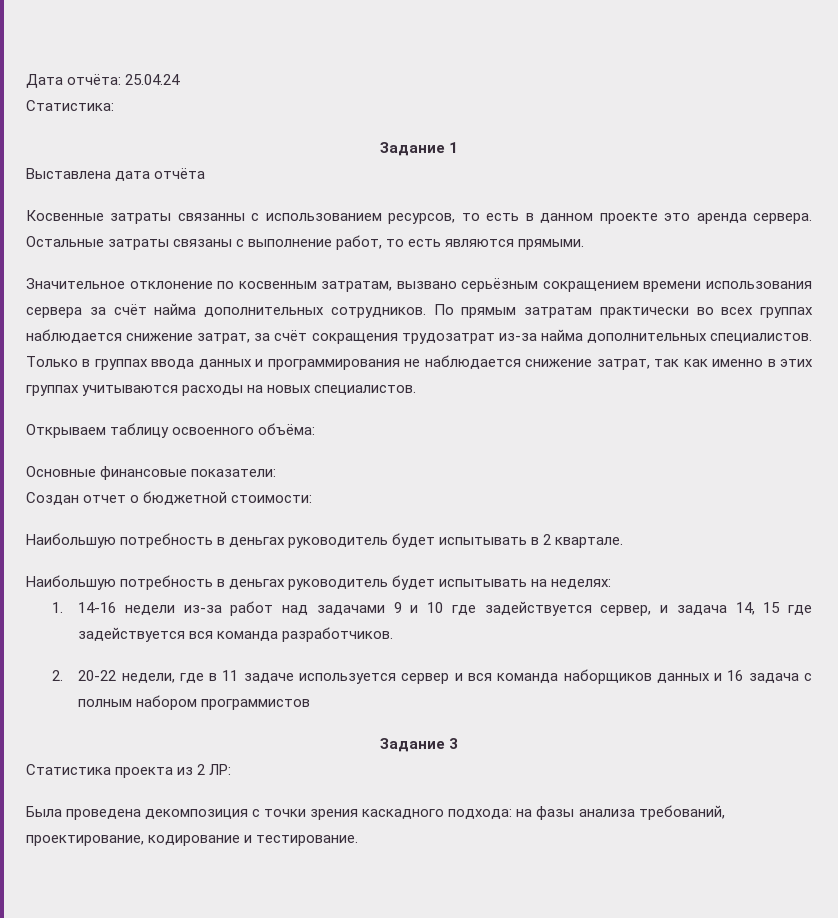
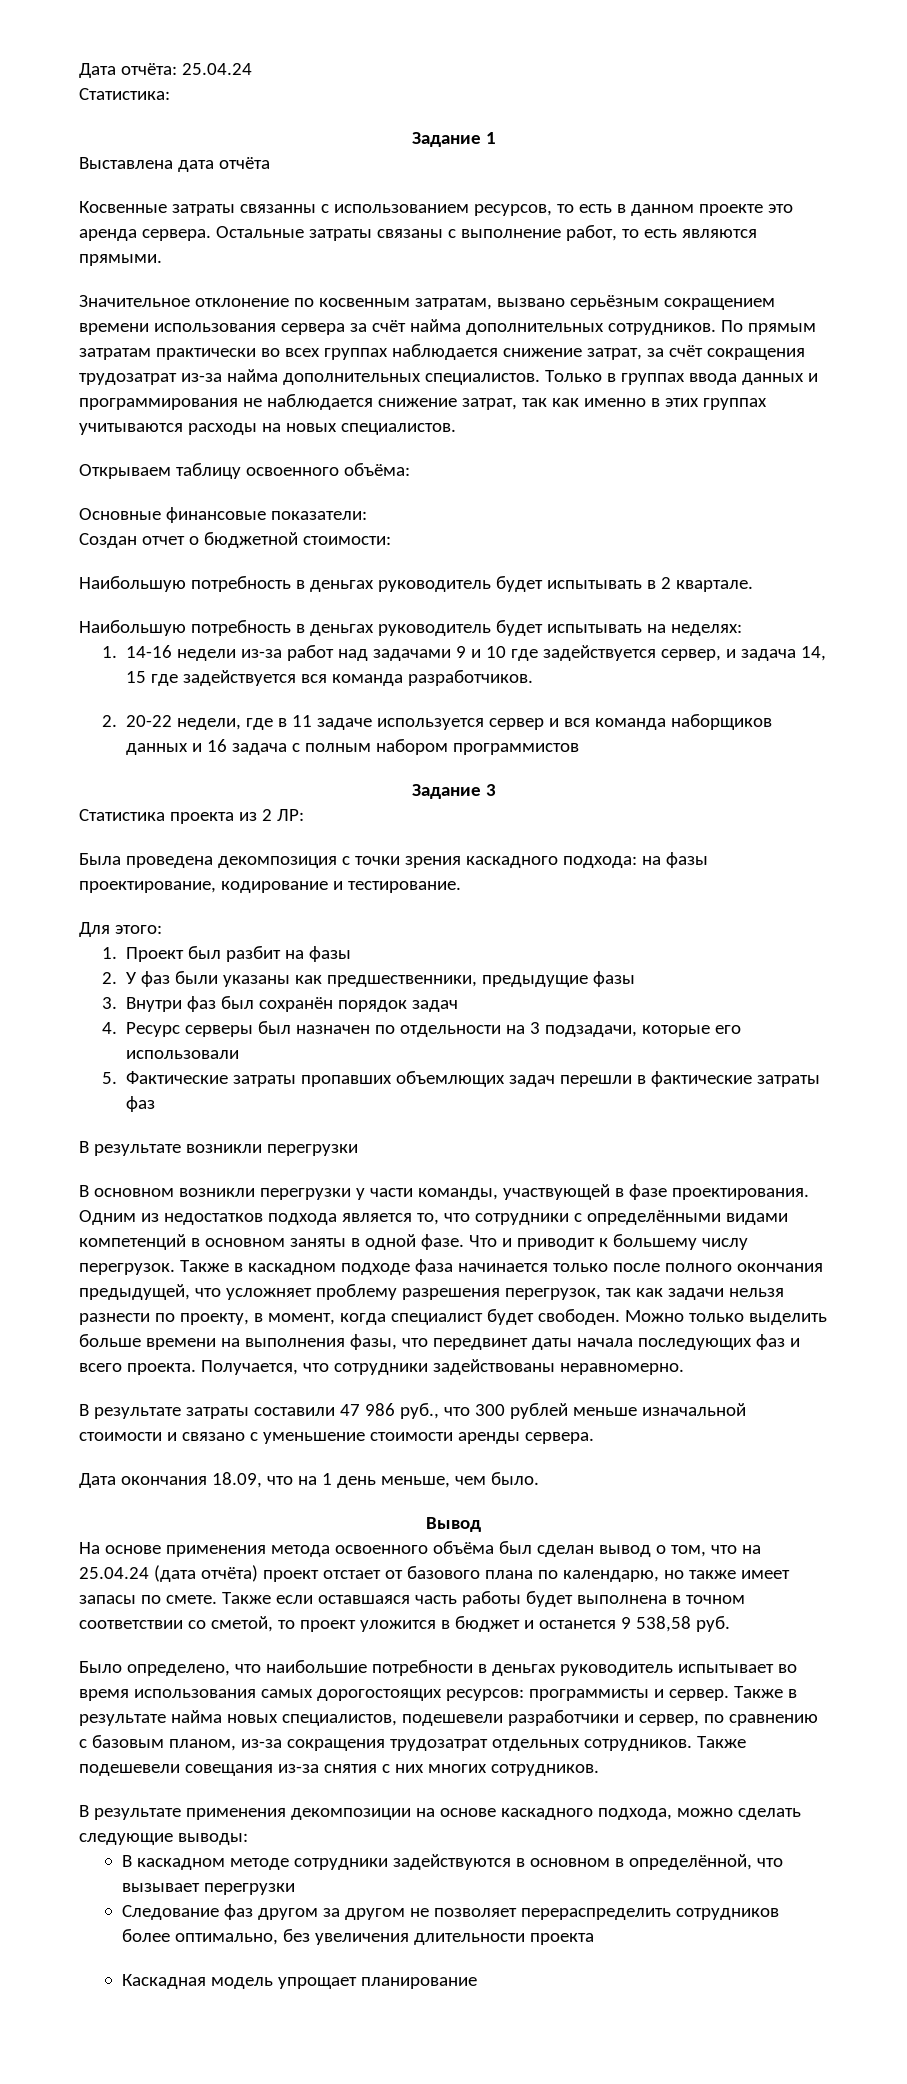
- Была проведена декомпозиция с точки зрения каскадного подхода: на фазы анализа требований, проектирование, кодирование и тестирование.
+ Была проведена декомпозиция с точки зрения каскадного подхода: на фазы проектирование, кодирование и тестирование.
+ Для этого:
+ 1. Проект был разбит на фазы
+ 2. У фаз были указаны как предшественники, предыдущие фазы
+ 3. Внутри фаз был сохранён порядок задач
+ 4. Ресурс серверы был назначен по отдельности на 3 подзадачи, которые его использовали
+ 5. Фактические затраты пропавших объемлющих задач перешли в фактические затраты фаз
+ В результате возникли перегрузки
+ В основном возникли перегрузки у части команды, участвующей в фазе проектирования. Одним из недостатков подхода является то, что сотрудники с определёнными видами компетенций в основном заняты в одной фазе. Что и приводит к большему числу перегрузок. Также в каскадном подходе фаза начинается только после полного окончания предыдущей, что усложняет проблему разрешения перегрузок, так как задачи нельзя разнести по проекту, в момент, когда специалист будет свободен. Можно только выделить больше времени на выполнения фазы, что передвинет даты начала последующих фаз и всего проекта. Получается, что сотрудники задействованы неравномерно.
+ В результате затраты составили 47 986 руб., что 300 рублей меньше изначальной стоимости и связано с уменьшение стоимости аренды сервера.
+ Дата окончания 18.09, что на 1 день меньше, чем было.
+ Вывод
+ На основе применения метода освоенного объёма был сделан вывод о том, что на 25.04.24 (дата отчёта) проект отстает от базового плана по календарю, но также имеет запасы по смете. Также если оставшаяся часть работы будет выполнена в точном соответствии со сметой, то проект уложится в бюджет и останется 9 538,58 руб.
+ Было определено, что наибольшие потребности в деньгах руководитель испытывает во время использования самых дорогостоящих ресурсов: программисты и сервер. Также в результате найма новых специалистов, подешевели разработчики и сервер, по сравнению с базовым планом, из-за сокращения трудозатрат отдельных сотрудников. Также подешевели совещания из-за снятия с них многих сотрудников.
+ В результате применения декомпозиции на основе каскадного подхода, можно сделать следующие выводы:
+ В каскадном методе сотрудники задействуются в основном в определённой, что вызывает перегрузки
+ Следование фаз другом за другом не позволяет перераспределить сотрудников более оптимально, без увеличения длительности проекта
+ Каскадная модель упрощает планирование

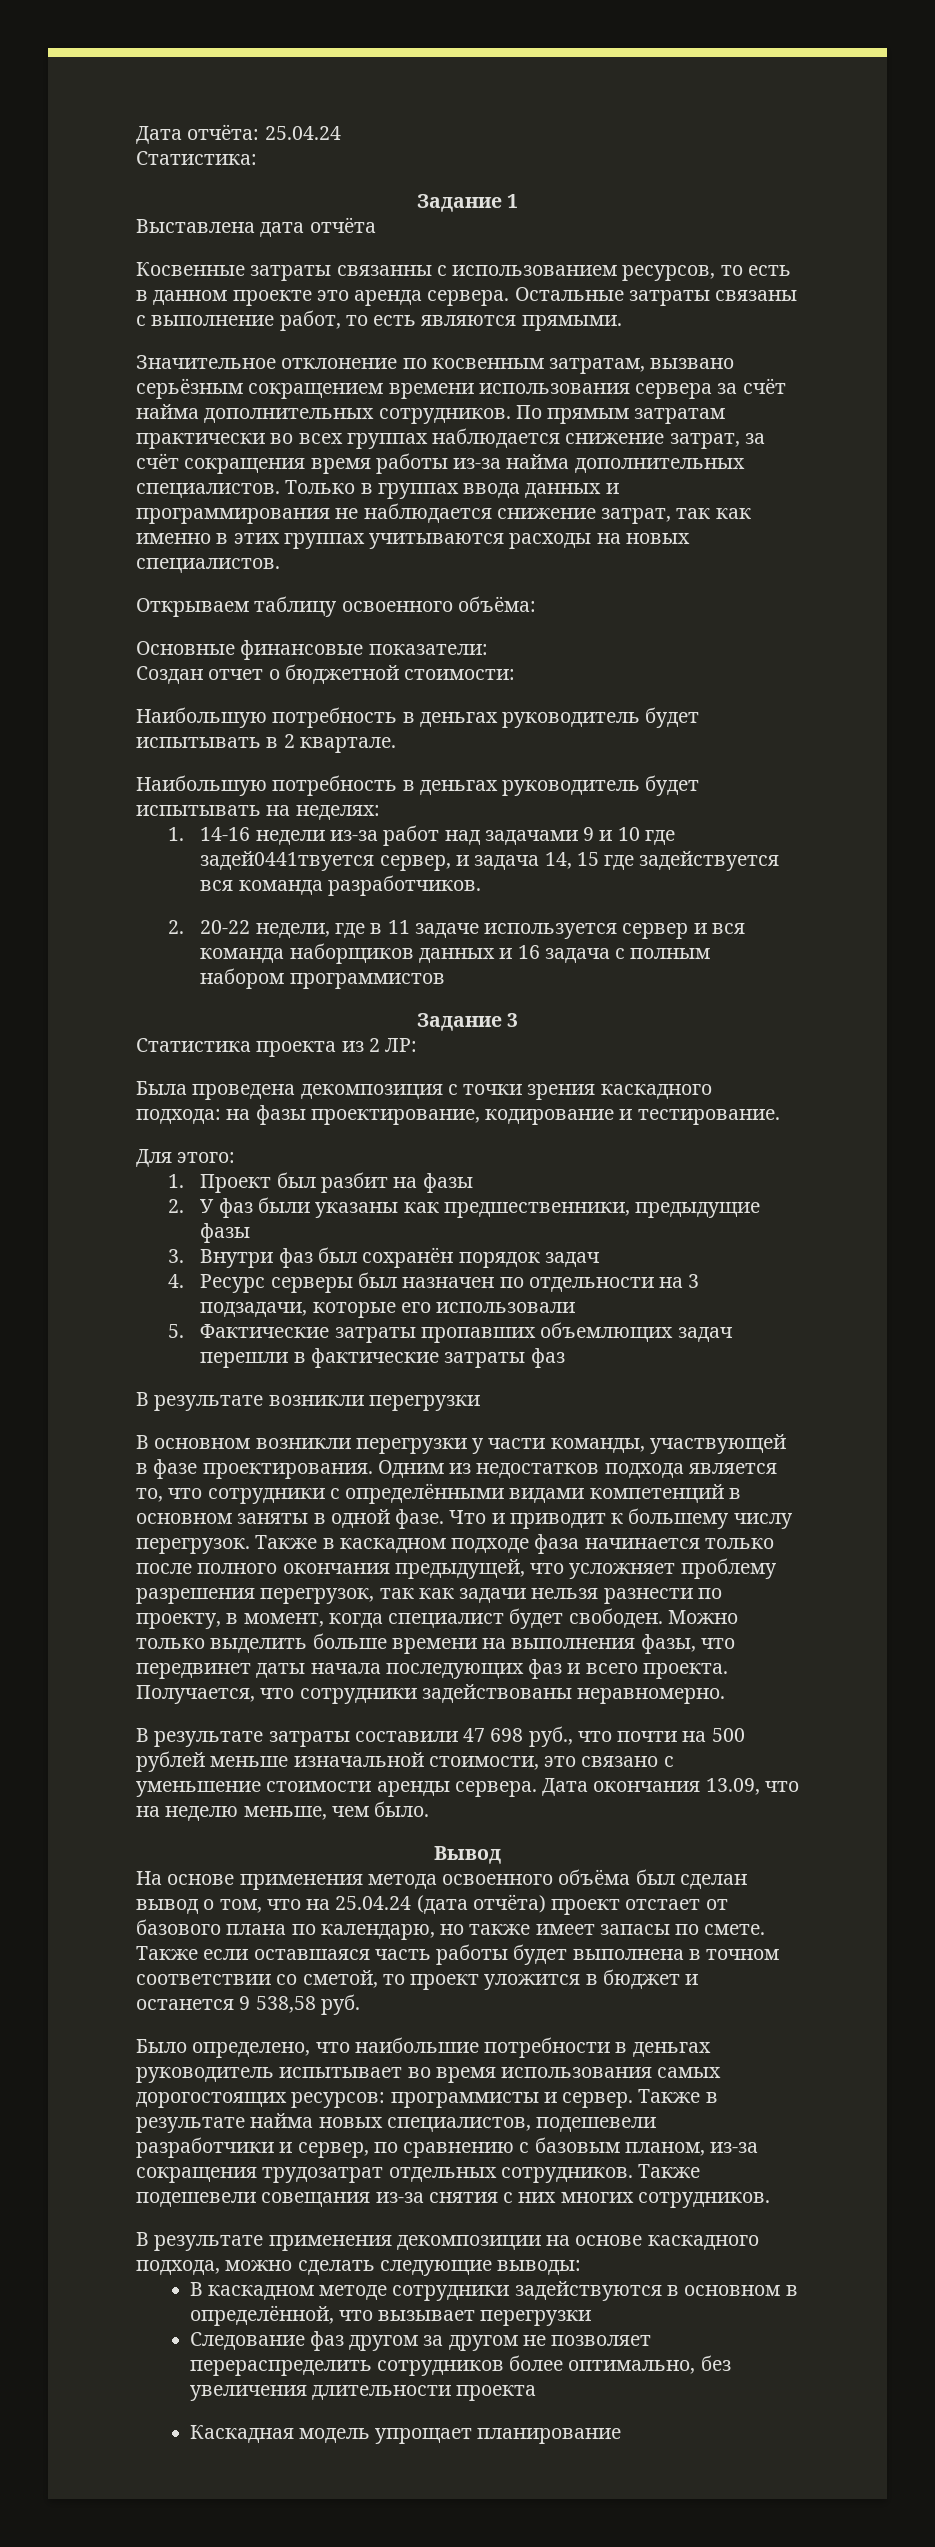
- По прямым затратам практически во всех группах наблюдается снижение затрат, за счёт сокращения трудозатрат из-за найма дополнительных специалистов.
+ По прямым затратам практически во всех группах наблюдается снижение затрат, за счёт сокращения время работы из-за найма дополнительных специалистов.
- 1. 14-16 недели из-за работ над задачами 9 и 10 где задействуется сервер, и задача 14, 15 где задействуется вся команда разработчиков.
+ 1. 14-16 недели из-за работ над задачами 9 и 10 где задей0441твуется сервер, и задача 14, 15 где задействуется вся команда разработчиков.
- В результате затраты составили 47 986 руб., что 300 рублей меньше изначальной стоимости и связано с уменьшение стоимости аренды сервера.
- Дата окончания 18.09, что на 1 день меньше, чем было.
+ В результате затраты составили 47 698 руб., что почти на 500 рублей меньше изначальной стоимости, это связано с уменьшение стоимости аренды сервера. Дата окончания 13.09, что на неделю меньше, чем было.

